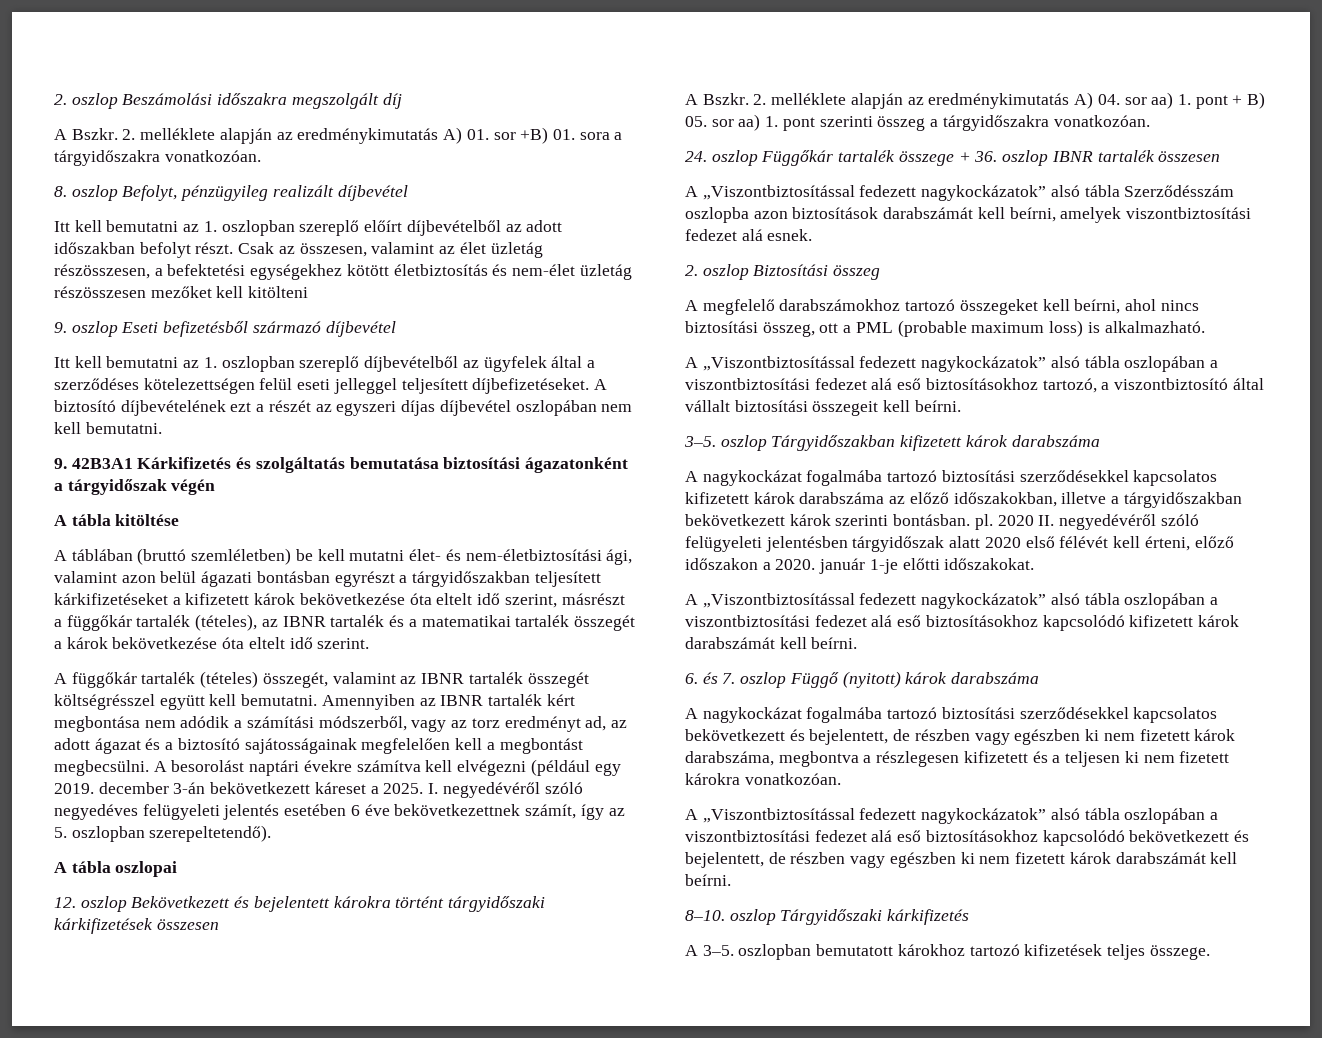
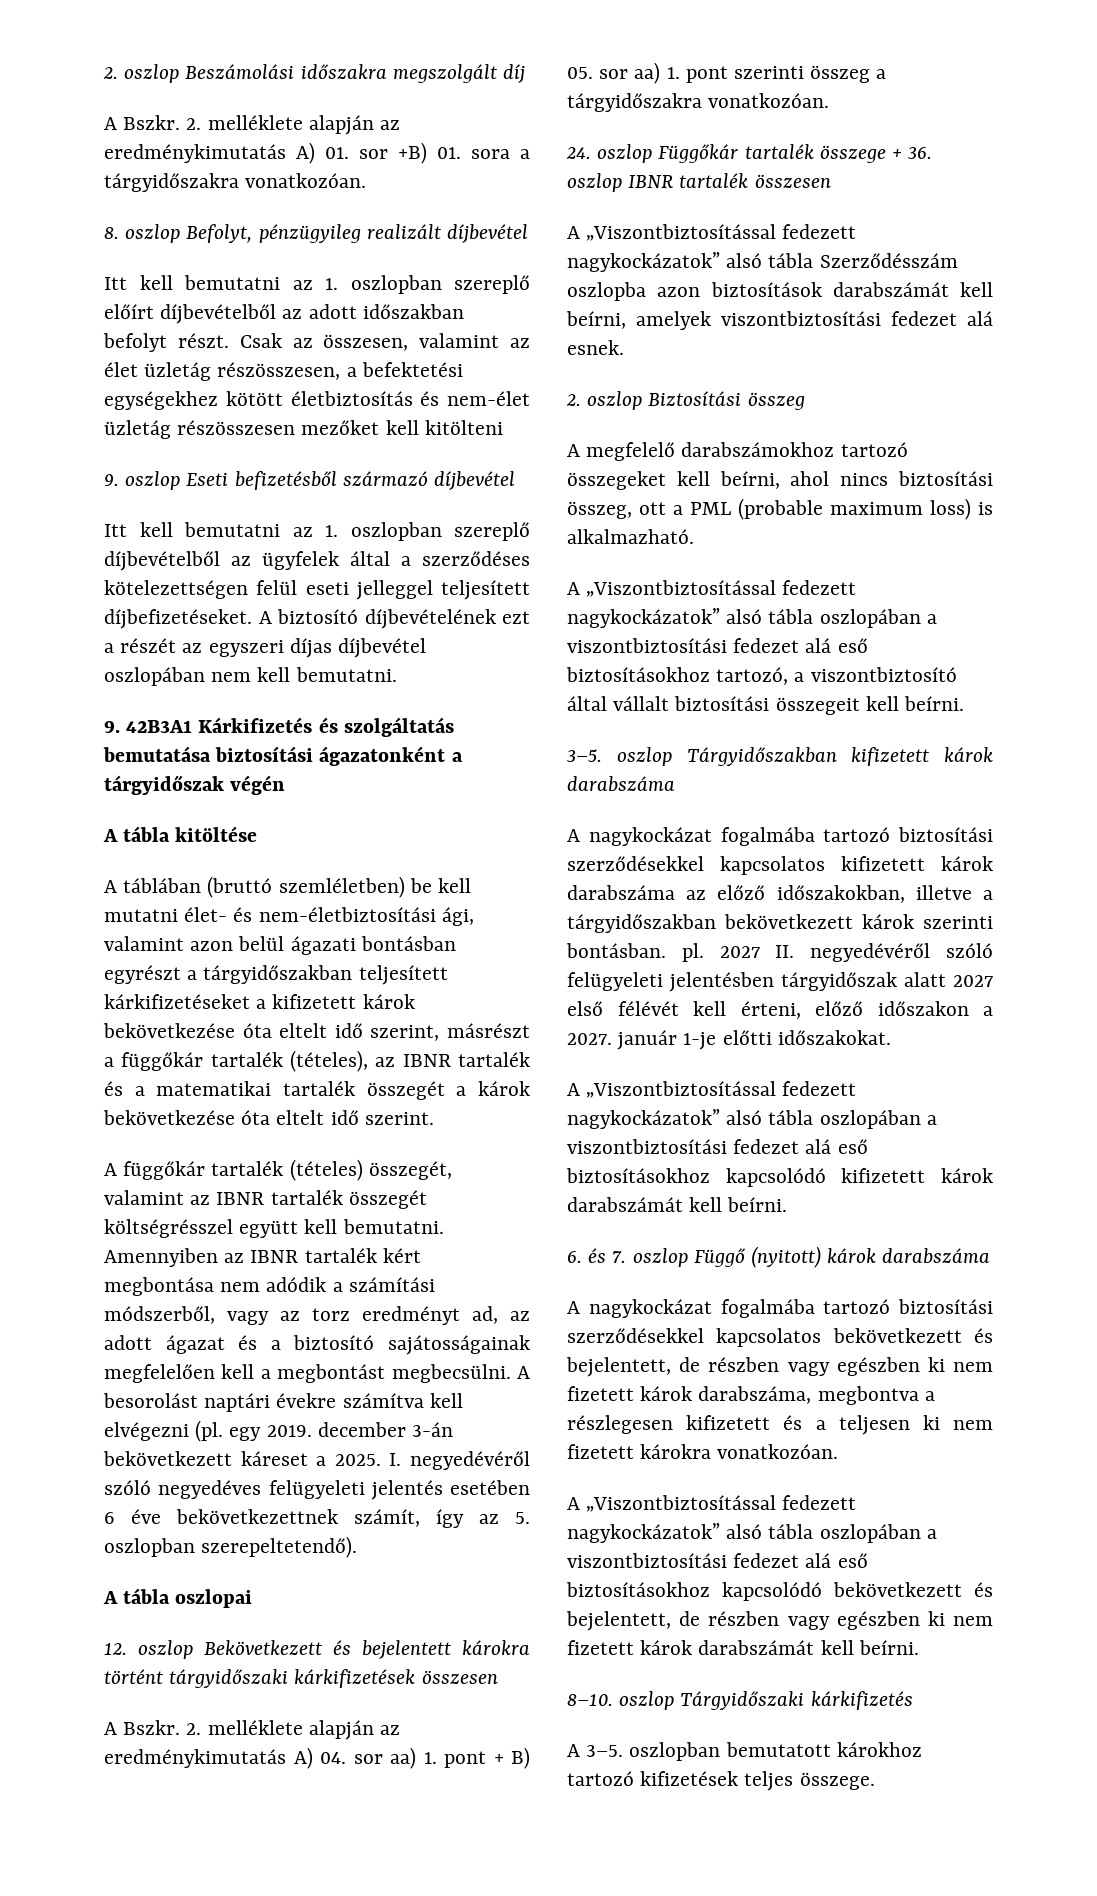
- A besorolást naptári évekre számítva kell elvégezni (például egy 2019. december 3-án bekövetkezett káreset a 2025.
+ A besorolást naptári évekre számítva kell elvégezni (pl. egy 2019. december 3-án bekövetkezett káreset a 2025.
- 2020 II. negyedévéről szóló felügyeleti jelentésben tárgyidőszak alatt 2020 első félévét kell érteni, előző időszakon a 2020. január 1-je előtti időszakokat.
+ 2027 II. negyedévéről szóló felügyeleti jelentésben tárgyidőszak alatt 2027 első félévét kell érteni, előző időszakon a 2027. január 1-je előtti időszakokat.

